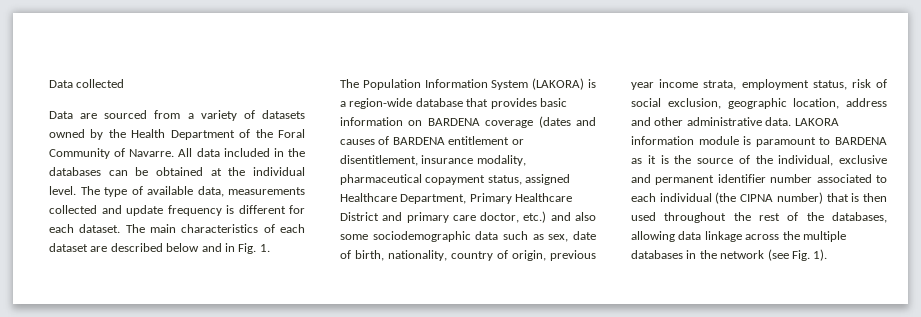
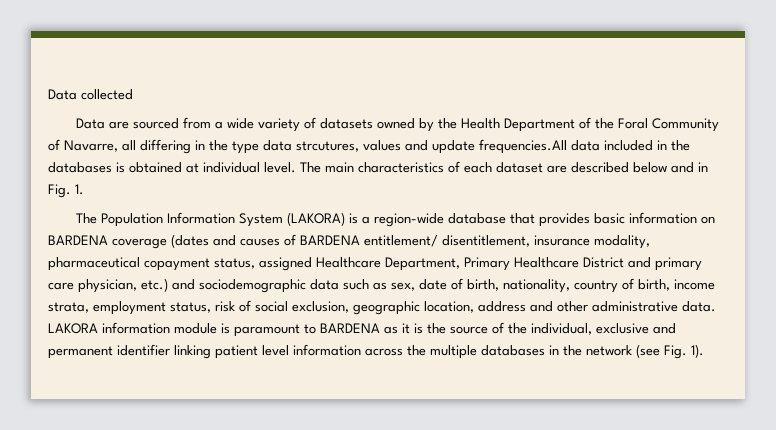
- Data are sourced from a variety of datasets owned by the Health Department of the Foral Community of Navarre. All data included in the databases can be obtained at the individual level.
+ Data are sourced from a wide variety of datasets owned by the Health Department of the Foral Community of Navarre, all differing in the type data strcutures, values and update frequencies.All data included in the databases is obtained at individual level.
- The type of available data, measurements collected and update frequency is different for each dataset. The main characteristics of each dataset are described below and in Fig. 1.
+ The main characteristics of each dataset are described below and in Fig. 1.
- The Population Information System (LAKORA) is a region-wide database that provides basic information on BARDENA coverage (dates and causes of BARDENA entitlement or disentitlement, insurance modality, pharmaceutical copayment status, assigned Healthcare Department, Primary Healthcare District and primary care doctor, etc.) and also some sociodemographic data such as sex, date of birth, nationality, country of origin, previous year income strata, employment status, risk of social exclusion, geographic location, address and other administrative data.
+ The Population Information System (LAKORA) is a region-wide database that provides basic information on BARDENA coverage (dates and causes of BARDENA entitlement/ disentitlement, insurance modality, pharmaceutical copayment status, assigned Healthcare Department, Primary Healthcare District and primary care physician, etc.) and sociodemographic data such as sex, date of birth, nationality, country of birth, income strata, employment status, risk of social exclusion, geographic location, address and other administrative data.
- LAKORA information module is paramount to BARDENA as it is the source of the individual, exclusive and permanent identifier number associated to each individual (the CIPNA number) that is then used throughout the rest of the databases, allowing data linkage across the multiple databases in the network (see Fig. 1).
+ LAKORA information module is paramount to BARDENA as it is the source of the individual, exclusive and permanent identifier linking patient level information across the multiple databases in the network (see Fig. 1).

